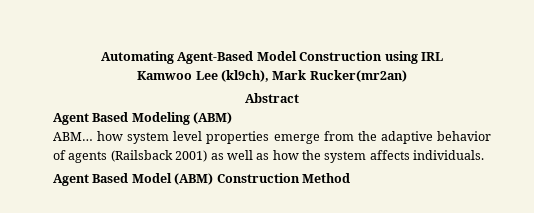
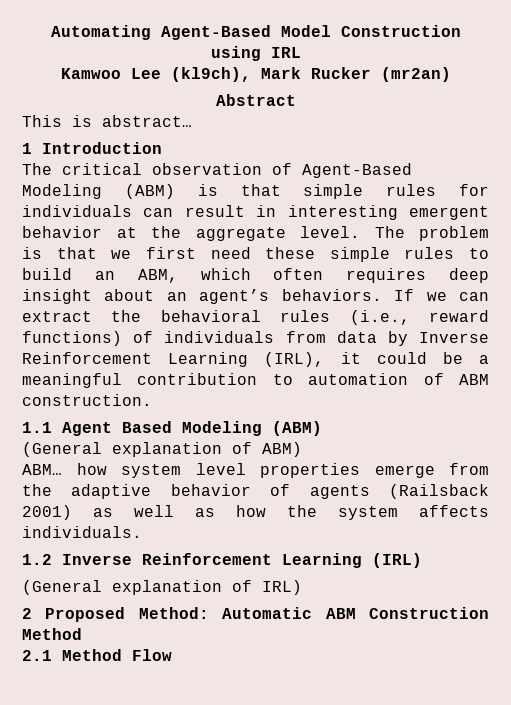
- Kamwoo Lee (kl9ch), Mark Rucker(mr2an)
+ Kamwoo Lee (kl9ch), Mark Rucker (mr2an)
- Agent Based Modeling (ABM)
+ This is abstract…
+ 1 Introduction
+ The critical observation of Agent-Based Modeling (ABM) is that simple rules for individuals can result in interesting emergent behavior at the aggregate level. The problem is that we first need these simple rules to build an ABM, which often requires deep insight about an agent’s behaviors. If we can extract the behavioral rules (i.e., reward functions) of individuals from data by Inverse Reinforcement Learning (IRL), it could be a meaningful contribution to automation of ABM construction.
+ 1.1 Agent Based Modeling (ABM)
+ (General explanation of ABM)
- Agent Based Model (ABM) Construction Method
+ 1.2 Inverse Reinforcement Learning (IRL)
+ (General explanation of IRL)
+ 2 Proposed Method: Automatic ABM Construction Method
+ 2.1 Method Flow

